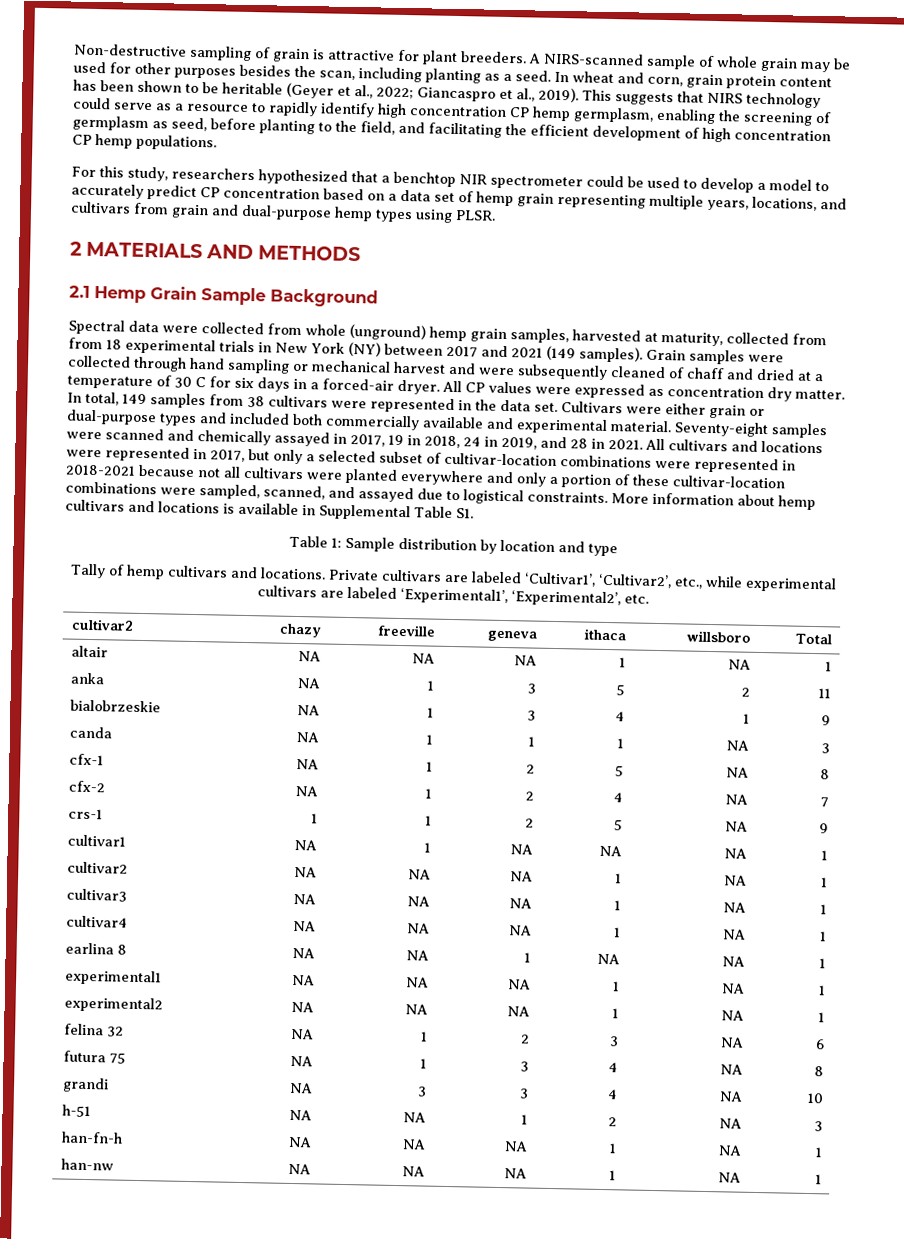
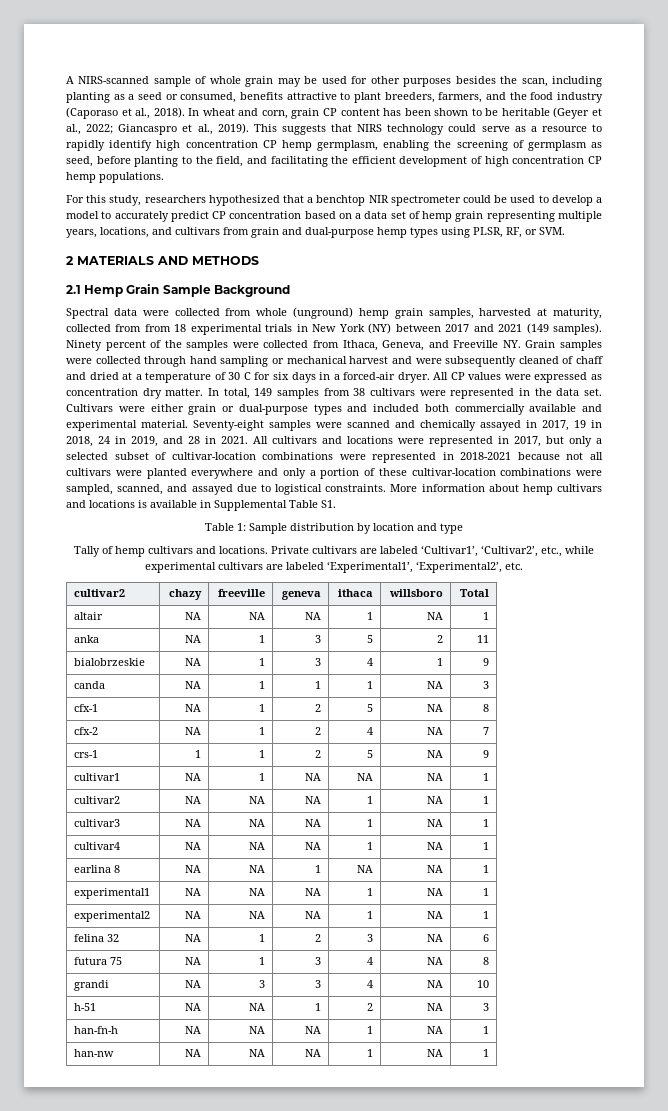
- Non-destructive sampling of grain is attractive for plant breeders. A NIRS-scanned sample of whole grain may be used for other purposes besides the scan, including planting as a seed.
+ A NIRS-scanned sample of whole grain may be used for other purposes besides the scan, including planting as a seed or consumed, benefits attractive to plant breeders, farmers, and the food industry (Caporaso et al., 2018).
- In wheat and corn, grain protein content has been shown to be heritable (Geyer et al., 2022; Giancaspro et al., 2019).
+ In wheat and corn, grain CP content has been shown to be heritable (Geyer et al., 2022; Giancaspro et al., 2019).
- For this study, researchers hypothesized that a benchtop NIR spectrometer could be used to develop a model to accurately predict CP concentration based on a data set of hemp grain representing multiple years, locations, and cultivars from grain and dual-purpose hemp types using PLSR.
+ For this study, researchers hypothesized that a benchtop NIR spectrometer could be used to develop a model to accurately predict CP concentration based on a data set of hemp grain representing multiple years, locations, and cultivars from grain and dual-purpose hemp types using PLSR, RF, or SVM.
- Grain samples were collected through hand sampling or mechanical harvest and were subsequently cleaned of chaff and dried at a temperature of 30 C for six days in a forced-air dryer.
+ Ninety percent of the samples were collected from Ithaca, Geneva, and Freeville NY. Grain samples were collected through hand sampling or mechanical harvest and were subsequently cleaned of chaff and dried at a temperature of 30 C for six days in a forced-air dryer.

